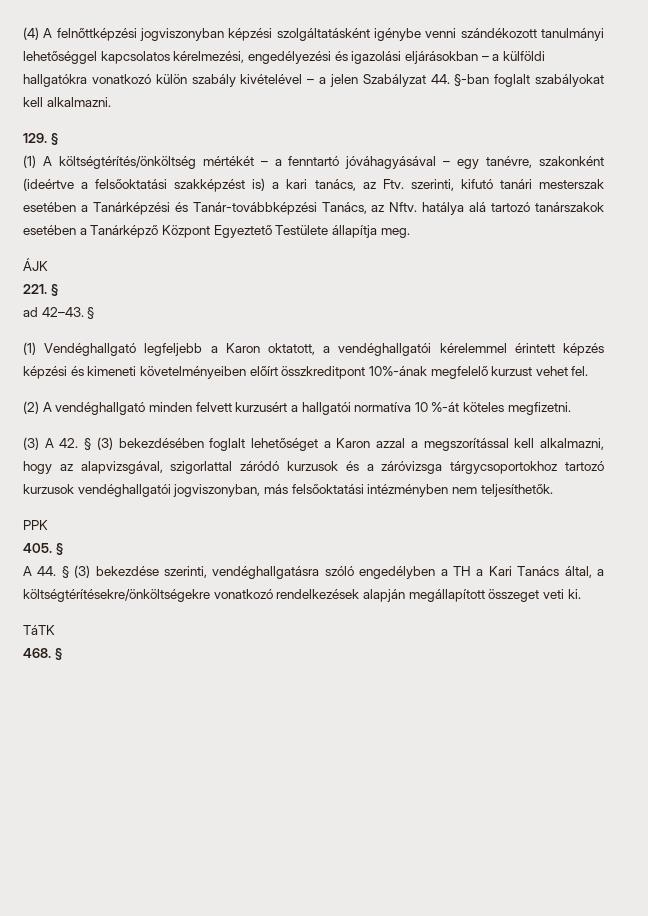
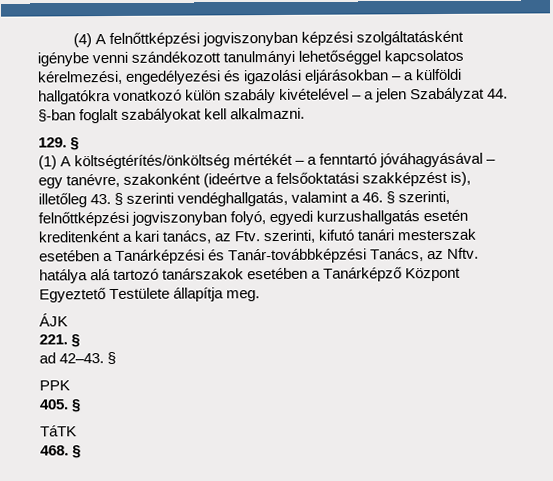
- (1) A költségtérítés/önköltség mértékét – a fenntartó jóváhagyásával – egy tanévre, szakonként (ideértve a felsőoktatási szakképzést is) a kari tanács, az Ftv. szerinti, kifutó tanári mesterszak esetében a Tanárképzési és Tanár-továbbképzési Tanács, az Nftv. hatálya alá tartozó tanárszakok esetében a Tanárképző Központ Egyeztető Testülete állapítja meg.
+ (1) A költségtérítés/önköltség mértékét – a fenntartó jóváhagyásával – egy tanévre, szakonként (ideértve a felsőoktatási szakképzést is), illetőleg 43. § szerinti vendéghallgatás, valamint a 46. § szerinti, felnőttképzési jogviszonyban folyó, egyedi kurzushallgatás esetén kreditenként a kari tanács, az Ftv. szerinti, kifutó tanári mesterszak esetében a Tanárképzési és Tanár-továbbképzési Tanács, az Nftv. hatálya alá tartozó tanárszakok esetében a Tanárképző Központ Egyeztető Testülete állapítja meg.
- (1) Vendéghallgató legfeljebb a Karon oktatott, a vendéghallgatói kérelemmel érintett képzés képzési és kimeneti követelményeiben előírt összkreditpont 10%-ának megfelelő kurzust vehet fel.
- (2) A vendéghallgató minden felvett kurzusért a hallgatói normatíva 10 %-át köteles megfizetni.
- (3) A 42. § (3) bekezdésében foglalt lehetőséget a Karon azzal a megszorítással kell alkalmazni, hogy az alapvizsgával, szigorlattal záródó kurzusok és a záróvizsga tárgycsoportokhoz tartozó kurzusok vendéghallgatói jogviszonyban, más felsőoktatási intézményben nem teljesíthetők.
  PPK
  405. §
- A 44. § (3) bekezdése szerinti, vendéghallgatásra szóló engedélyben a TH a Kari Tanács által, a költségtérítésekre/önköltségekre vonatkozó rendelkezések alapján megállapított összeget veti ki.

